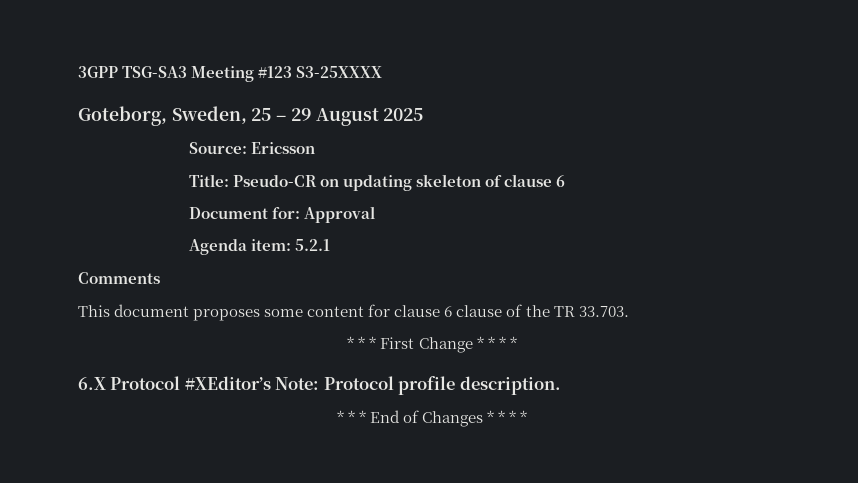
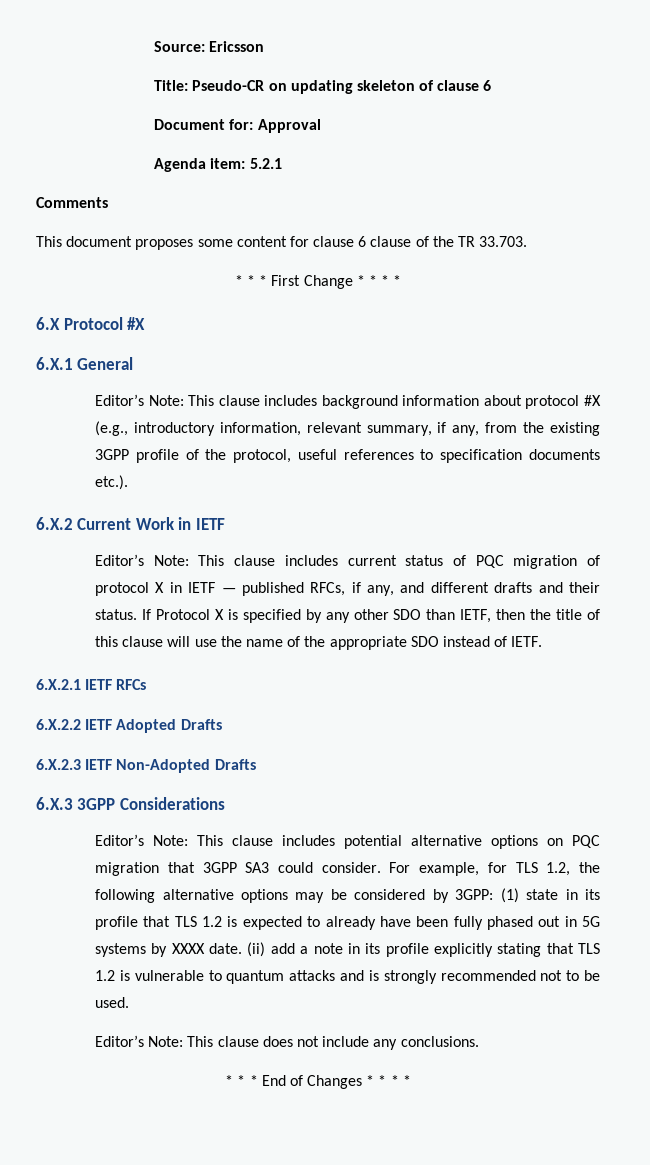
- 3GPP TSG-SA3 Meeting #123 S3-25XXXX
- Goteborg, Sweden, 25 – 29 August 2025
- 6.X Protocol #XEditor’s Note: Protocol profile description.
+ 6.X Protocol #X
+ 6.X.1 General
+ Editor’s Note: This clause includes background information about protocol #X (e.g., introductory information, relevant summary, if any, from the existing 3GPP profile of the protocol, useful references to specification documents etc.).
+ 6.X.2 Current Work in IETF
+ Editor’s Note: This clause includes current status of PQC migration of protocol X in IETF — published RFCs, if any, and different drafts and their status. If Protocol X is specified by any other SDO than IETF, then the title of this clause will use the name of the appropriate SDO instead of IETF.
+ 6.X.2.1 IETF RFCs
+ 6.X.2.2 IETF Adopted Drafts
+ 6.X.2.3 IETF Non-Adopted Drafts
+ 6.X.3 3GPP Considerations
+ Editor’s Note: This clause includes potential alternative options on PQC migration that 3GPP SA3 could consider. For example, for TLS 1.2, the following alternative options may be considered by 3GPP: (1) state in its profile that TLS 1.2 is expected to already have been fully phased out in 5G systems by XXXX date. (ii) add a note in its profile explicitly stating that TLS 1.2 is vulnerable to quantum attacks and is strongly recommended not to be used.
+ Editor’s Note: This clause does not include any conclusions.

